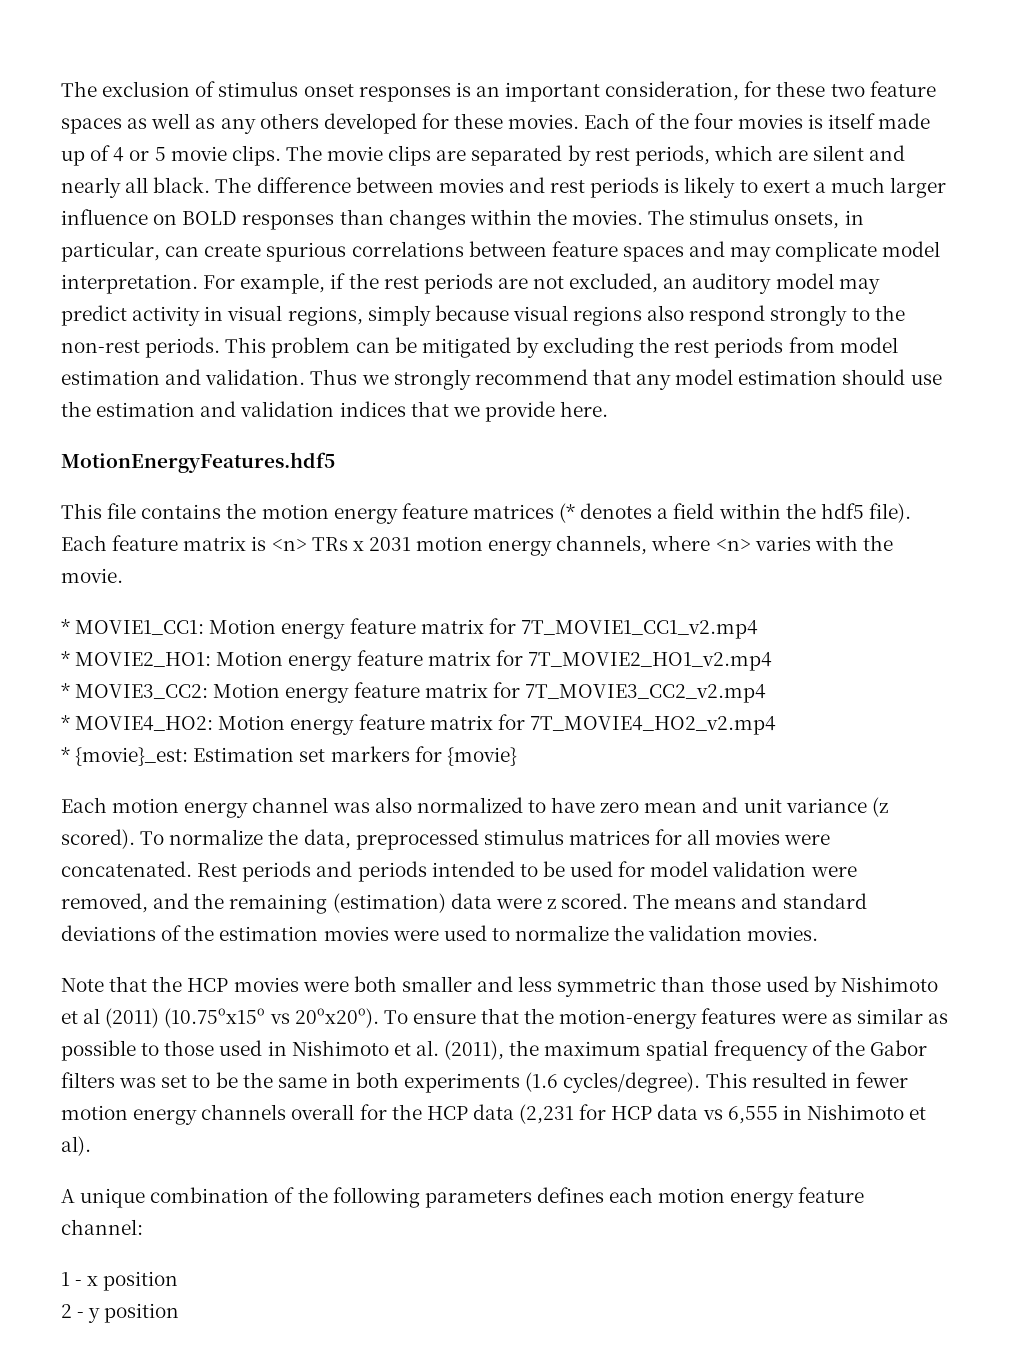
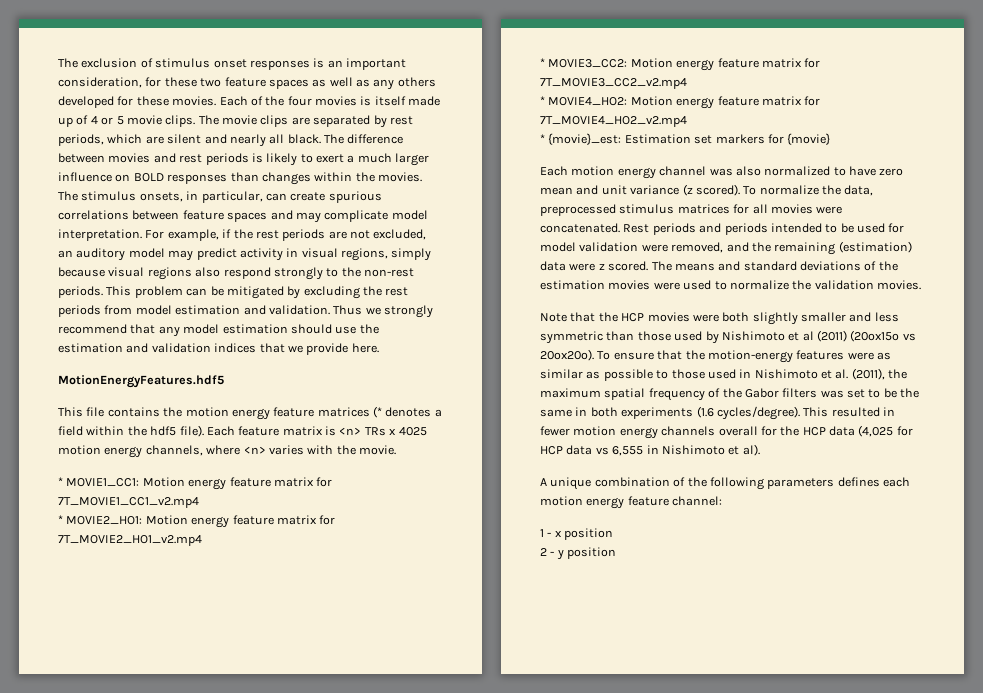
- Each feature matrix is <n> TRs x 2031 motion energy channels, where <n> varies with the movie.
+ Each feature matrix is <n> TRs x 4025 motion energy channels, where <n> varies with the movie.
- Note that the HCP movies were both smaller and less symmetric than those used by Nishimoto et al (2011) (10.75ºx15º vs 20ºx20º).
+ Note that the HCP movies were both slightly smaller and less symmetric than those used by Nishimoto et al (2011) (20ºx15º vs 20ºx20º).
- This resulted in fewer motion energy channels overall for the HCP data (2,231 for HCP data vs 6,555 in Nishimoto et al).
+ This resulted in fewer motion energy channels overall for the HCP data (4,025 for HCP data vs 6,555 in Nishimoto et al).

